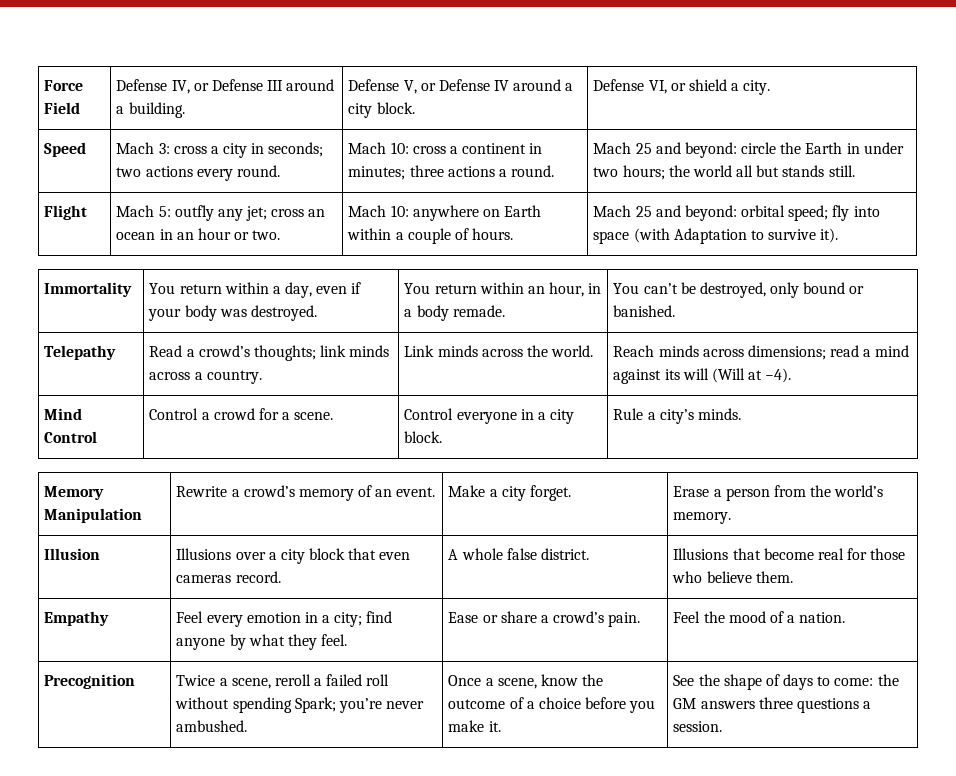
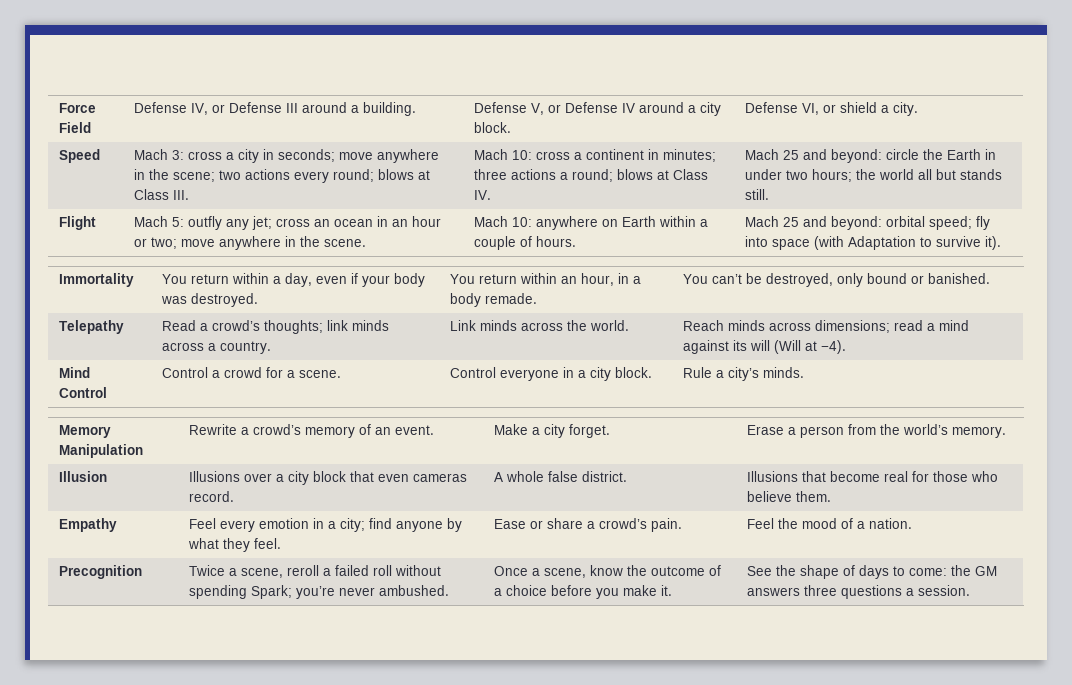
- Mach 3: cross a city in seconds; two actions every round.
+ Mach 3: cross a city in seconds; move anywhere in the scene; two actions every round; blows at Class III.
- Mach 10: cross a continent in minutes; three actions a round.
+ Mach 10: cross a continent in minutes; three actions a round; blows at Class IV.
- Mach 5: outfly any jet; cross an ocean in an hour or two.
+ Mach 5: outfly any jet; cross an ocean in an hour or two; move anywhere in the scene.

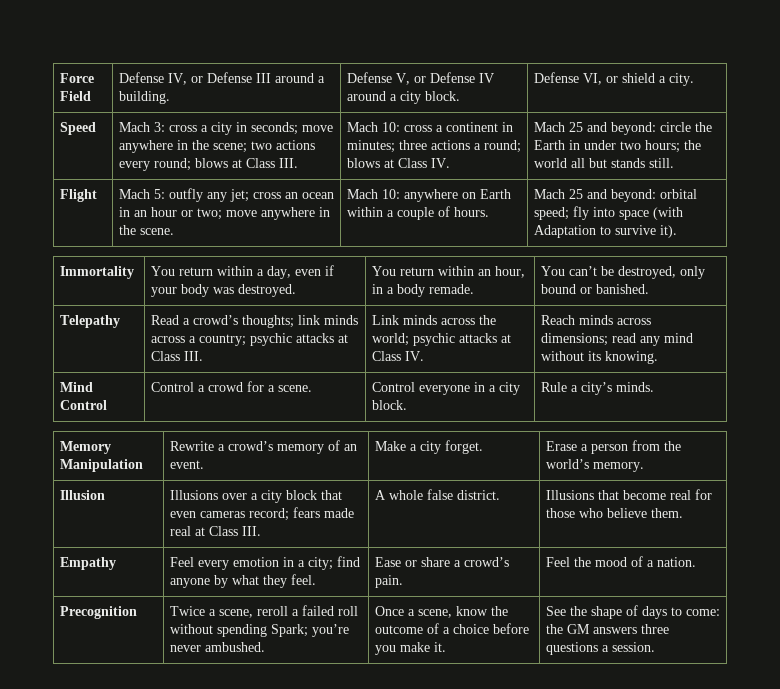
- Telepathy | Read a crowd’s thoughts; link minds across a country. | Link minds across the world. | Reach minds across dimensions; read a mind against its will (Will at −4).
+ Telepathy | Read a crowd’s thoughts; link minds across a country; psychic attacks at Class III. | Link minds across the world; psychic attacks at Class IV. | Reach minds across dimensions; read any mind without its knowing.
- Illusion | Illusions over a city block that even cameras record. | A whole false district. | Illusions that become real for those who believe them.
+ Illusion | Illusions over a city block that even cameras record; fears made real at Class III. | A whole false district. | Illusions that become real for those who believe them.

